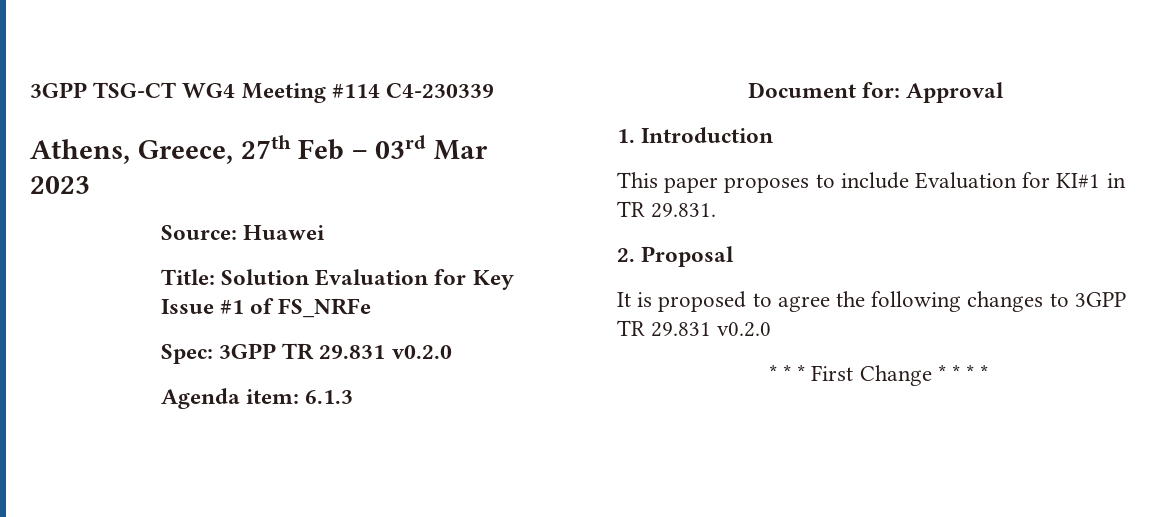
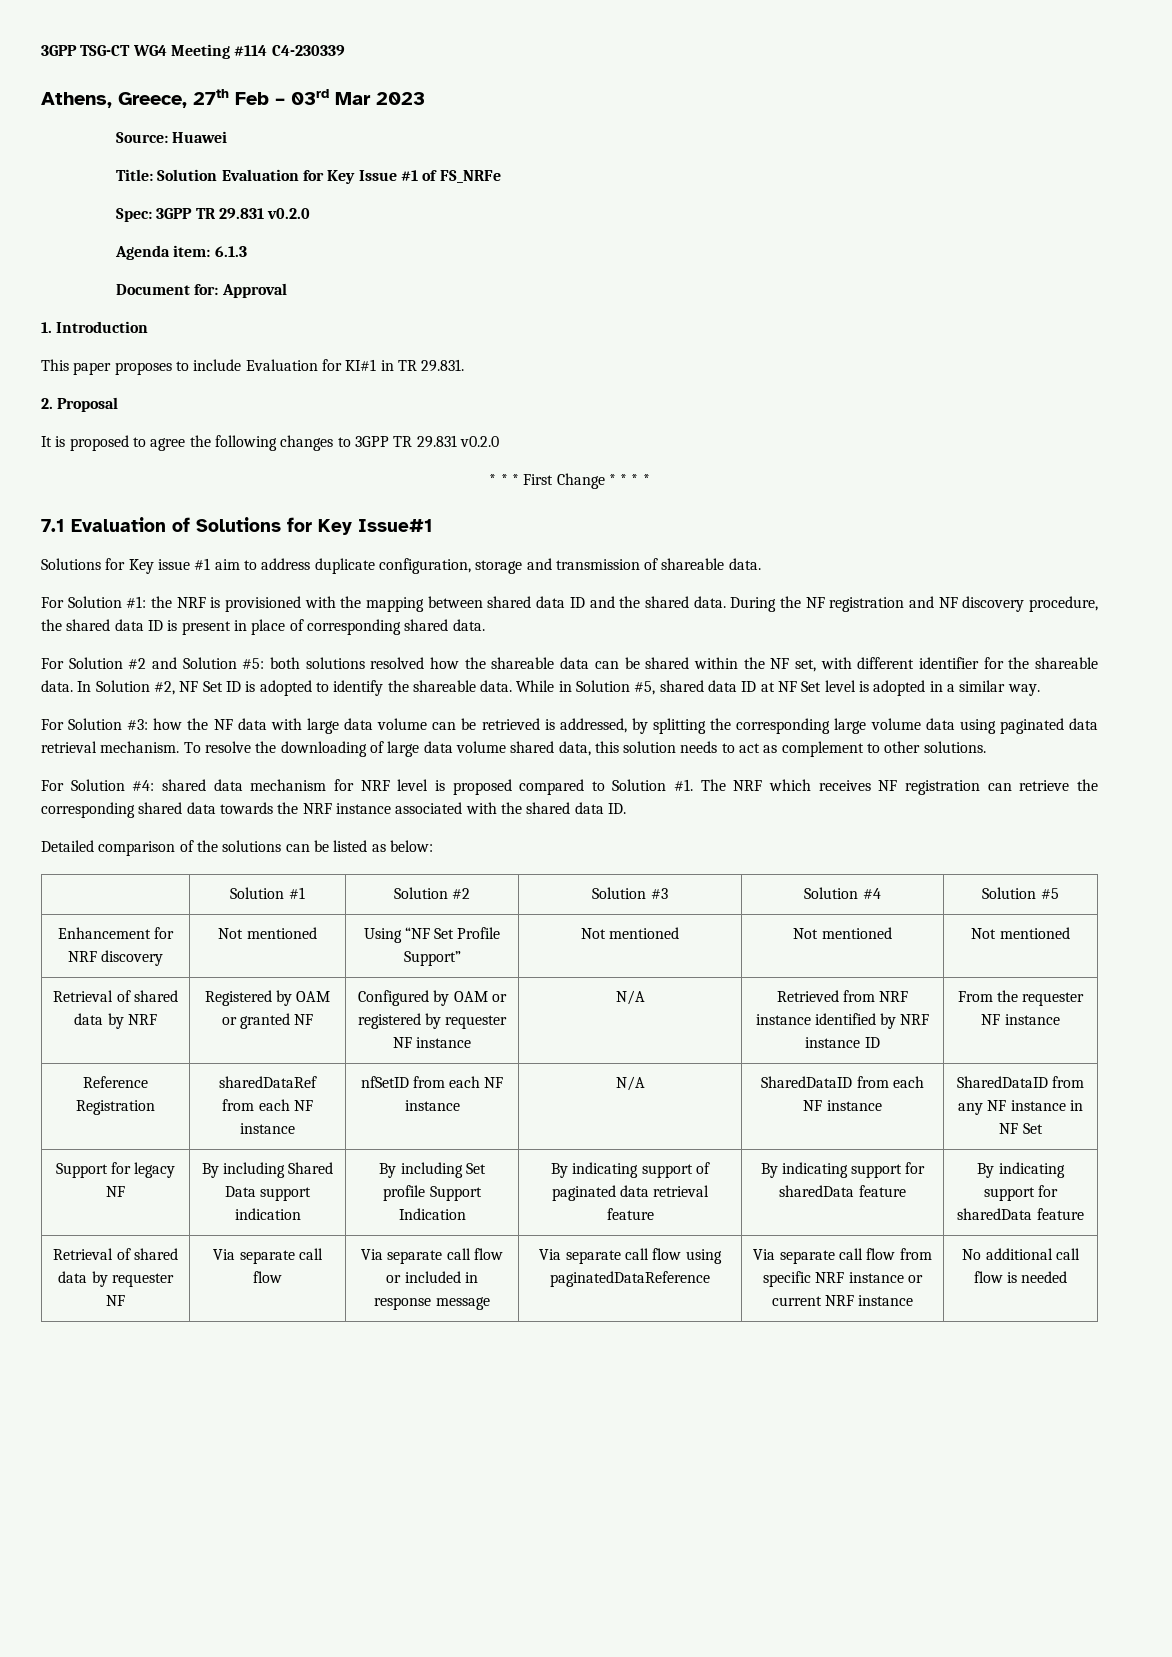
+ 7.1 Evaluation of Solutions for Key Issue#1
+ Solutions for Key issue #1 aim to address duplicate configuration, storage and transmission of shareable data.
+ For Solution #1: the NRF is provisioned with the mapping between shared data ID and the shared data. During the NF registration and NF discovery procedure, the shared data ID is present in place of corresponding shared data.
+ For Solution #2 and Solution #5: both solutions resolved how the shareable data can be shared within the NF set, with different identifier for the shareable data. In Solution #2, NF Set ID is adopted to identify the shareable data. While in Solution #5, shared data ID at NF Set level is adopted in a similar way.
+ For Solution #3: how the NF data with large data volume can be retrieved is addressed, by splitting the corresponding large volume data using paginated data retrieval mechanism. To resolve the downloading of large data volume shared data, this solution needs to act as complement to other solutions.
+ For Solution #4: shared data mechanism for NRF level is proposed compared to Solution #1. The NRF which receives NF registration can retrieve the corresponding shared data towards the NRF instance associated with the shared data ID.
+ Detailed comparison of the solutions can be listed as below:
+ | Solution #1 | Solution #2 | Solution #3 | Solution #4 | Solution #5
+ Enhancement for NRF discovery | Not mentioned | Using “NF Set Profile Support” | Not mentioned | Not mentioned | Not mentioned
+ Retrieval of shared data by NRF | Registered by OAM or granted NF | Configured by OAM or registered by requester NF instance | N/A | Retrieved from NRF instance identified by NRF instance ID | From the requester NF instance
+ Reference Registration | sharedDataRef from each NF instance | nfSetID from each NF instance | N/A | SharedDataID from each NF instance | SharedDataID from any NF instance in NF Set
+ Support for legacy NF | By including Shared Data support indication | By including Set profile Support Indication | By indicating support of paginated data retrieval feature | By indicating support for sharedData feature | By indicating support for sharedData feature
+ Retrieval of shared data by requester NF | Via separate call flow | Via separate call flow or included in response message | Via separate call flow using paginatedDataReference | Via separate call flow from specific NRF instance or current NRF instance | No additional call flow is needed

